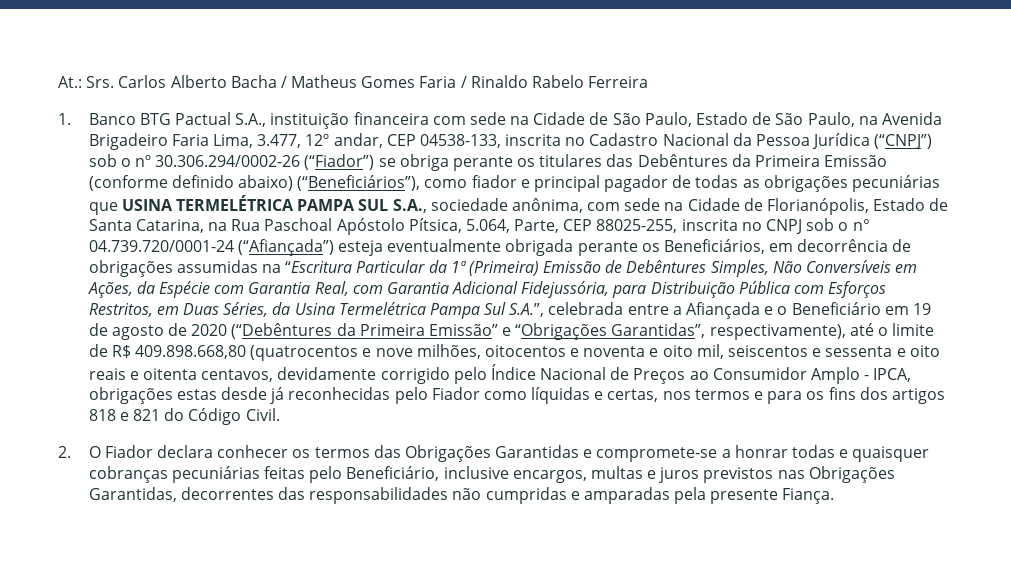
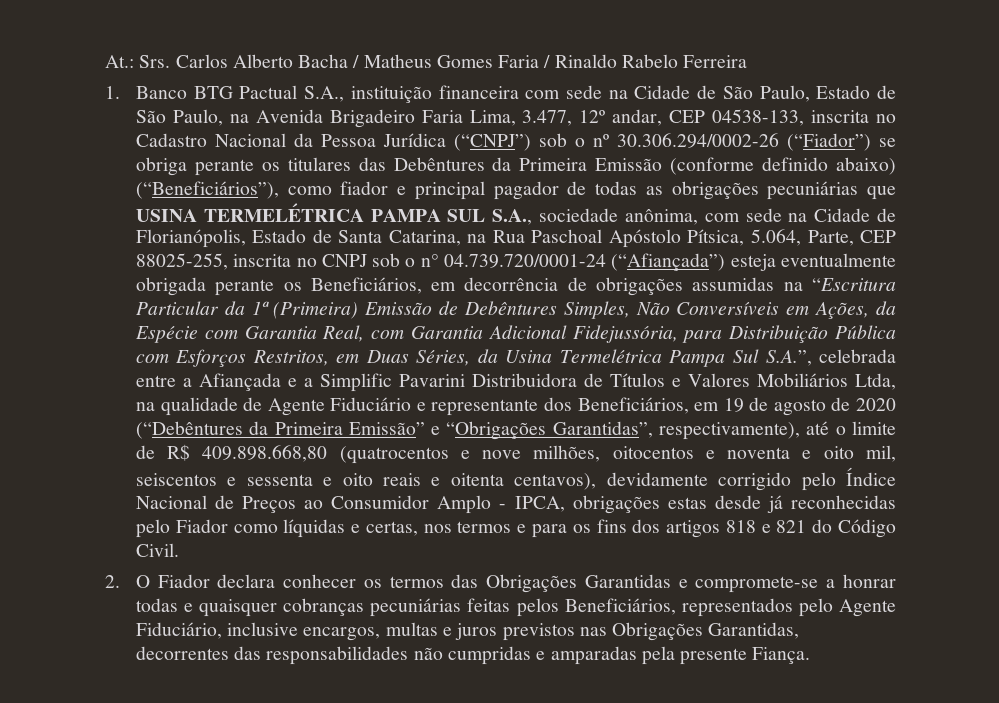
- 1. Banco BTG Pactual S.A., instituição financeira com sede na Cidade de São Paulo, Estado de São Paulo, na Avenida Brigadeiro Faria Lima, 3.477, 12º andar, CEP 04538-133, inscrita no Cadastro Nacional da Pessoa Jurídica (“CNPJ”) sob o nº 30.306.294/0002-26 (“Fiador”) se obriga perante os titulares das Debêntures da Primeira Emissão (conforme definido abaixo) (“Beneficiários”), como fiador e principal pagador de todas as obrigações pecuniárias que USINA TERMELÉTRICA PAMPA SUL S.A., sociedade anônima, com sede na Cidade de Florianópolis, Estado de Santa Catarina, na Rua Paschoal Apóstolo Pítsica, 5.064, Parte, CEP 88025-255, inscrita no CNPJ sob o n° 04.739.720/0001-24 (“Afiançada”) esteja eventualmente obrigada perante os Beneficiários, em decorrência de obrigações assumidas na “Escritura Particular da 1ª (Primeira) Emissão de Debêntures Simples, Não Conversíveis em Ações, da Espécie com Garantia Real, com Garantia Adicional Fidejussória, para Distribuição Pública com Esforços Restritos, em Duas Séries, da Usina Termelétrica Pampa Sul S.A.”, celebrada entre a Afiançada e o Beneficiário em 19 de agosto de 2020 (“Debêntures da Primeira Emissão” e “Obrigações Garantidas”, respectivamente), até o limite de R$ 409.898.668,80 (quatrocentos e nove milhões, oitocentos e noventa e oito mil, seiscentos e sessenta e oito reais e oitenta centavos, devidamente corrigido pelo Índice Nacional de Preços ao Consumidor Amplo - IPCA, obrigações estas desde já reconhecidas pelo Fiador como líquidas e certas, nos termos e para os fins dos artigos 818 e 821 do Código Civil.
+ 1. Banco BTG Pactual S.A., instituição financeira com sede na Cidade de São Paulo, Estado de São Paulo, na Avenida Brigadeiro Faria Lima, 3.477, 12º andar, CEP 04538-133, inscrita no Cadastro Nacional da Pessoa Jurídica (“CNPJ”) sob o nº 30.306.294/0002-26 (“Fiador”) se obriga perante os titulares das Debêntures da Primeira Emissão (conforme definido abaixo) (“Beneficiários”), como fiador e principal pagador de todas as obrigações pecuniárias que USINA TERMELÉTRICA PAMPA SUL S.A., sociedade anônima, com sede na Cidade de Florianópolis, Estado de Santa Catarina, na Rua Paschoal Apóstolo Pítsica, 5.064, Parte, CEP 88025-255, inscrita no CNPJ sob o n° 04.739.720/0001-24 (“Afiançada”) esteja eventualmente obrigada perante os Beneficiários, em decorrência de obrigações assumidas na “Escritura Particular da 1ª (Primeira) Emissão de Debêntures Simples, Não Conversíveis em Ações, da Espécie com Garantia Real, com Garantia Adicional Fidejussória, para Distribuição Pública com Esforços Restritos, em Duas Séries, da Usina Termelétrica Pampa Sul S.A.”, celebrada entre a Afiançada e a Simplific Pavarini Distribuidora de Títulos e Valores Mobiliários Ltda, na qualidade de Agente Fiduciário e representante dos Beneficiários, em 19 de agosto de 2020 (“Debêntures da Primeira Emissão” e “Obrigações Garantidas”, respectivamente), até o limite de R$ 409.898.668,80 (quatrocentos e nove milhões, oitocentos e noventa e oito mil, seiscentos e sessenta e oito reais e oitenta centavos), devidamente corrigido pelo Índice Nacional de Preços ao Consumidor Amplo - IPCA, obrigações estas desde já reconhecidas pelo Fiador como líquidas e certas, nos termos e para os fins dos artigos 818 e 821 do Código Civil.
- 2. O Fiador declara conhecer os termos das Obrigações Garantidas e compromete-se a honrar todas e quaisquer cobranças pecuniárias feitas pelo Beneficiário, inclusive encargos, multas e juros previstos nas Obrigações Garantidas, decorrentes das responsabilidades não cumpridas e amparadas pela presente Fiança.
+ 2. O Fiador declara conhecer os termos das Obrigações Garantidas e compromete-se a honrar todas e quaisquer cobranças pecuniárias feitas pelos Beneficiários, representados pelo Agente Fiduciário, inclusive encargos, multas e juros previstos nas Obrigações Garantidas, decorrentes das responsabilidades não cumpridas e amparadas pela presente Fiança.

